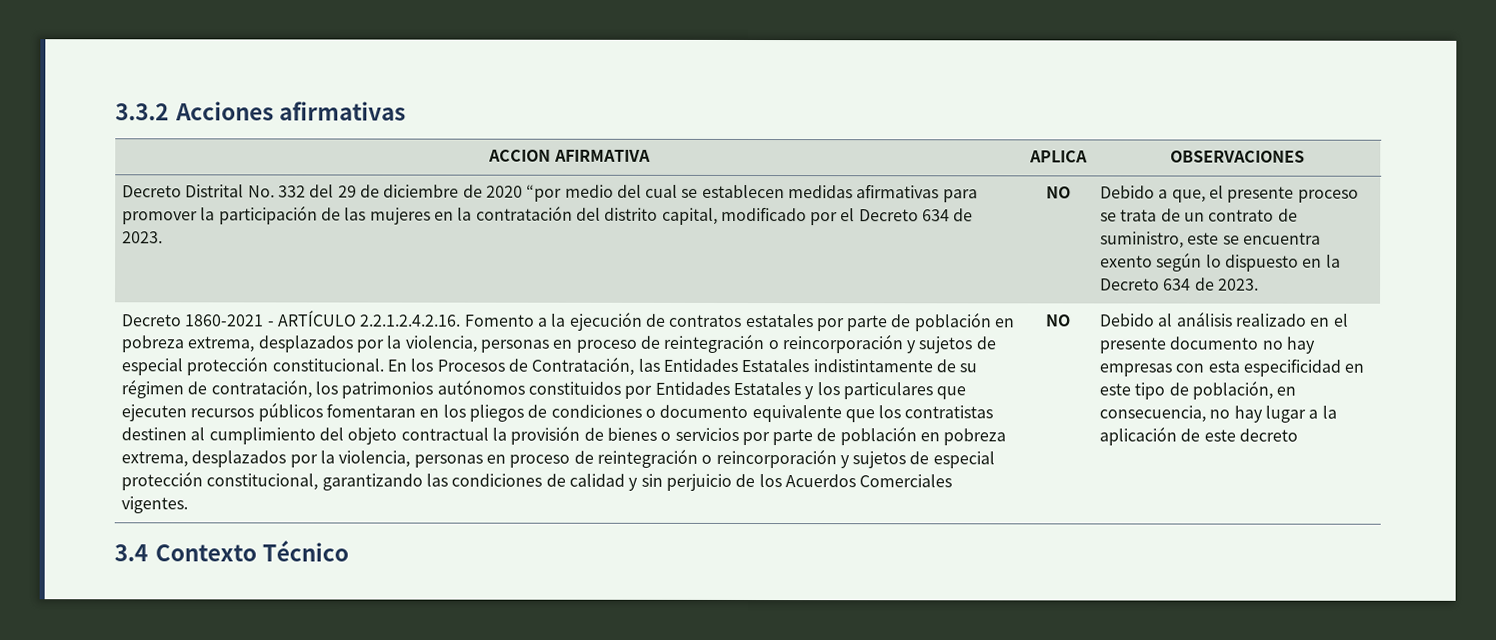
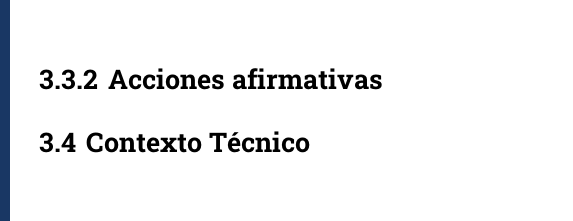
- ACCION AFIRMATIVA | APLICA | OBSERVACIONES
- Decreto Distrital No. 332 del 29 de diciembre de 2020 “por medio del cual se establecen medidas afirmativas para promover la participación de las mujeres en la contratación del distrito capital, modificado por el Decreto 634 de 2023. | NO | Debido a que, el presente proceso se trata de un contrato de suministro, este se encuentra exento según lo dispuesto en la Decreto 634 de 2023.
- Decreto 1860-2021 - ARTÍCULO 2.2.1.2.4.2.16. Fomento a la ejecución de contratos estatales por parte de población en pobreza extrema, desplazados por la violencia, personas en proceso de reintegración o reincorporación y sujetos de especial protección constitucional. En los Procesos de Contratación, las Entidades Estatales indistintamente de su régimen de contratación, los patrimonios autónomos constituidos por Entidades Estatales y los particulares que ejecuten recursos públicos fomentaran en los pliegos de condiciones o documento equivalente que los contratistas destinen al cumplimiento del objeto contractual la provisión de bienes o servicios por parte de población en pobreza extrema, desplazados por la violencia, personas en proceso de reintegración o reincorporación y sujetos de especial protección constitucional, garantizando las condiciones de calidad y sin perjuicio de los Acuerdos Comerciales vigentes. | NO | Debido al análisis realizado en el presente documento no hay empresas con esta especificidad en este tipo de población, en consecuencia, no hay lugar a la aplicación de este decreto

